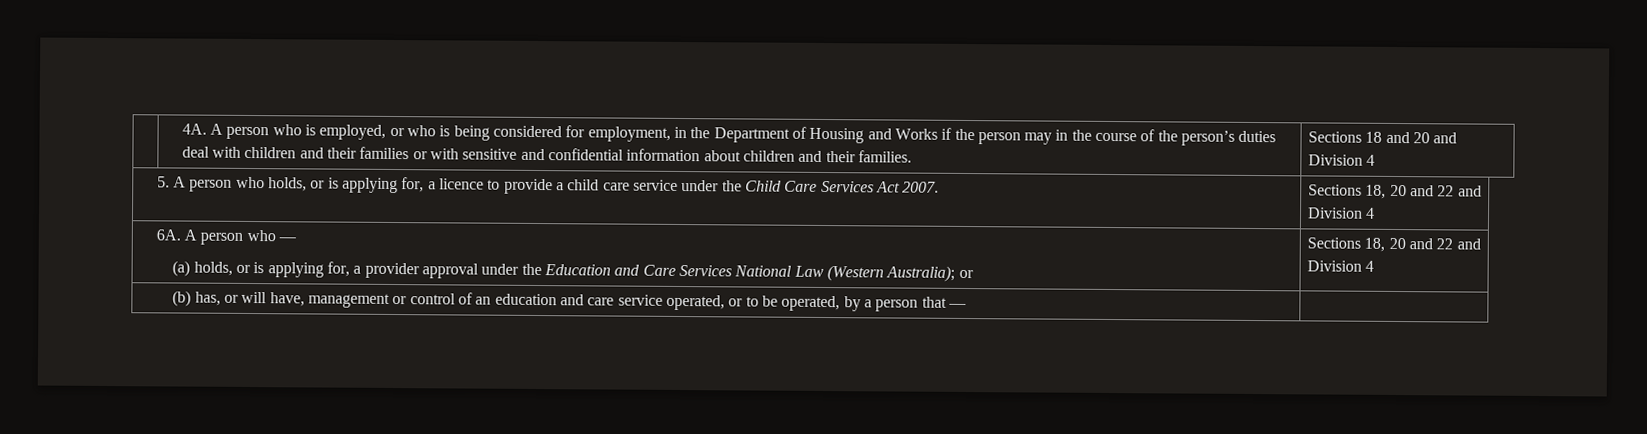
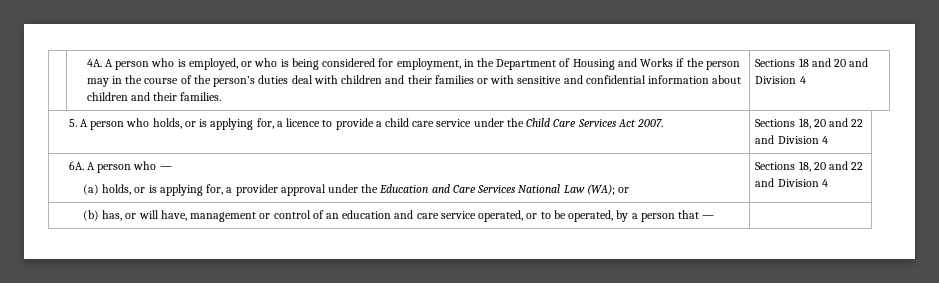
  6A. A person who —
- (a) holds, or is applying for, a provider approval under the Education and Care Services National Law (Western Australia); or | Sections 18, 20 and 22 and Division 4
+ (a) holds, or is applying for, a provider approval under the Education and Care Services National Law (WA); or | Sections 18, 20 and 22 and Division 4

